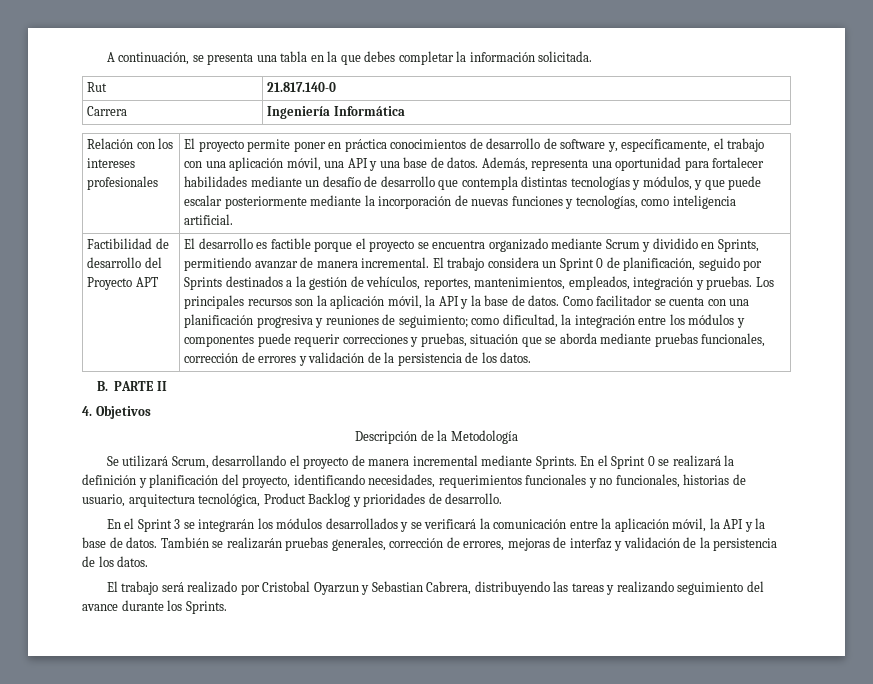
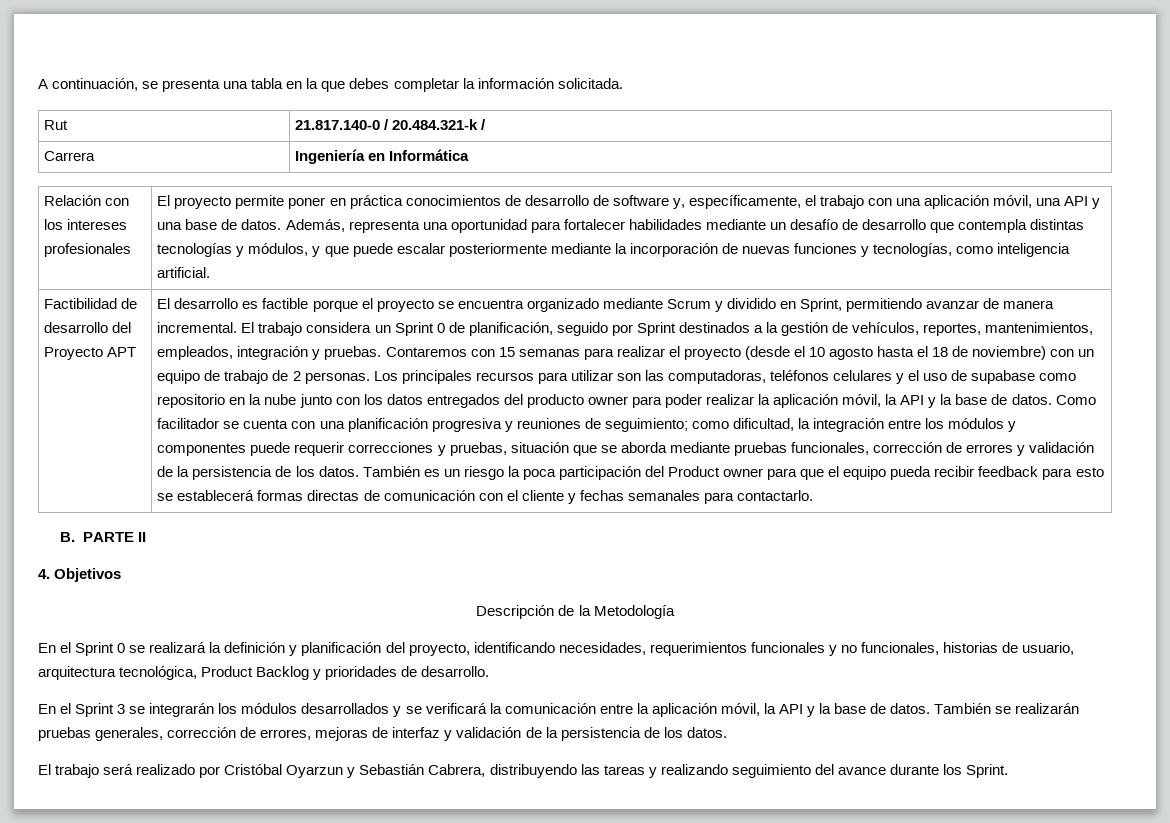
- Rut | 21.817.140-0
+ Rut | 21.817.140-0 / 20.484.321-k /
- Carrera | Ingeniería Informática
+ Carrera | Ingeniería en Informática
- El desarrollo es factible porque el proyecto se encuentra organizado mediante Scrum y dividido en Sprints, permitiendo avanzar de manera incremental.
+ El desarrollo es factible porque el proyecto se encuentra organizado mediante Scrum y dividido en Sprint, permitiendo avanzar de manera incremental.
- El trabajo considera un Sprint 0 de planificación, seguido por Sprints destinados a la gestión de vehículos, reportes, mantenimientos, empleados, integración y pruebas.
+ El trabajo considera un Sprint 0 de planificación, seguido por Sprint destinados a la gestión de vehículos, reportes, mantenimientos, empleados, integración y pruebas.
- Los principales recursos son la aplicación móvil, la API y la base de datos.
+ Contaremos con 15 semanas para realizar el proyecto (desde el 10 agosto hasta el 18 de noviembre) con un equipo de trabajo de 2 personas. Los principales recursos para utilizar son las computadoras, teléfonos celulares y el uso de supabase como repositorio en la nube junto con los datos entregados del producto owner para poder realizar la aplicación móvil, la API y la base de datos.
+ También es un riesgo la poca participación del Product owner para que el equipo pueda recibir feedback para esto se establecerá formas directas de comunicación con el cliente y fechas semanales para contactarlo.
- Se utilizará Scrum, desarrollando el proyecto de manera incremental mediante Sprints.
- El trabajo será realizado por Cristobal Oyarzun y Sebastian Cabrera, distribuyendo las tareas y realizando seguimiento del avance durante los Sprints.
+ El trabajo será realizado por Cristóbal Oyarzun y Sebastián Cabrera, distribuyendo las tareas y realizando seguimiento del avance durante los Sprint.

